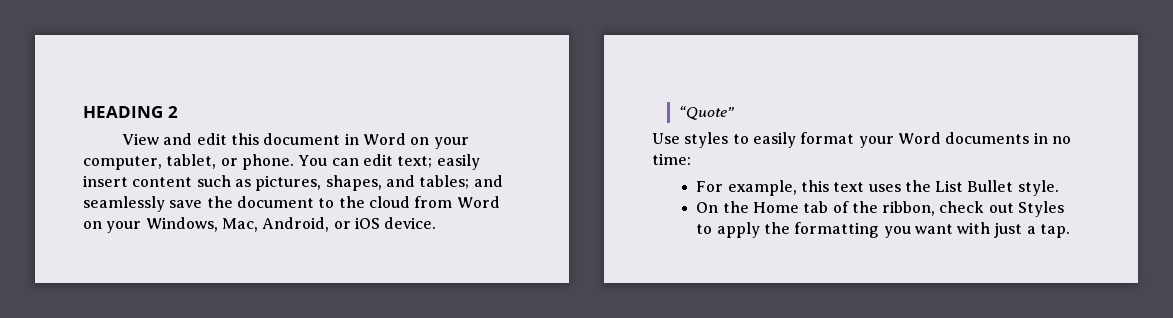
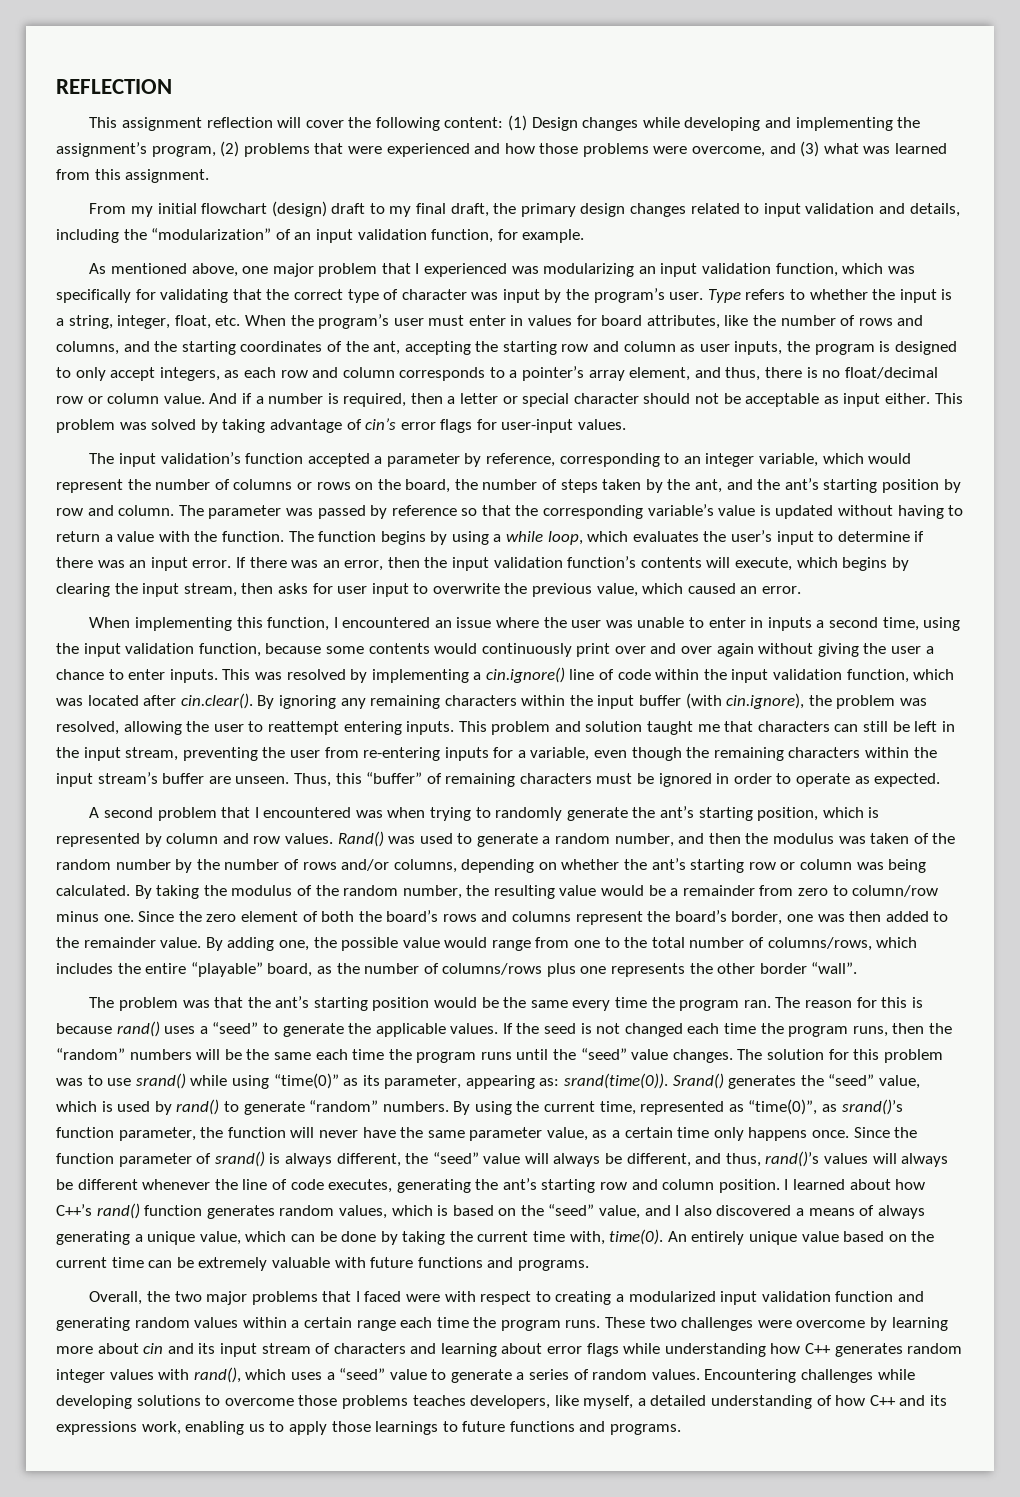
- HEADING 2
- View and edit this document in Word on your computer, tablet, or phone. You can edit text; easily insert content such as pictures, shapes, and tables; and seamlessly save the document to the cloud from Word on your Windows, Mac, Android, or iOS device.
- “Quote”
- Use styles to easily format your Word documents in no time:
- For example, this text uses the List Bullet style.
- On the Home tab of the ribbon, check out Styles to apply the formatting you want with just a tap.
+ REFLECTION
+ This assignment reflection will cover the following content: (1) Design changes while developing and implementing the assignment’s program, (2) problems that were experienced and how those problems were overcome, and (3) what was learned from this assignment.
+ From my initial flowchart (design) draft to my final draft, the primary design changes related to input validation and details, including the “modularization” of an input validation function, for example.
+ As mentioned above, one major problem that I experienced was modularizing an input validation function, which was specifically for validating that the correct type of character was input by the program’s user. Type refers to whether the input is a string, integer, float, etc. When the program’s user must enter in values for board attributes, like the number of rows and columns, and the starting coordinates of the ant, accepting the starting row and column as user inputs, the program is designed to only accept integers, as each row and column corresponds to a pointer’s array element, and thus, there is no float/decimal row or column value. And if a number is required, then a letter or special character should not be acceptable as input either. This problem was solved by taking advantage of cin’s error flags for user-input values.
+ The input validation’s function accepted a parameter by reference, corresponding to an integer variable, which would represent the number of columns or rows on the board, the number of steps taken by the ant, and the ant’s starting position by row and column. The parameter was passed by reference so that the corresponding variable’s value is updated without having to return a value with the function. The function begins by using a while loop, which evaluates the user’s input to determine if there was an input error. If there was an error, then the input validation function’s contents will execute, which begins by clearing the input stream, then asks for user input to overwrite the previous value, which caused an error.
+ When implementing this function, I encountered an issue where the user was unable to enter in inputs a second time, using the input validation function, because some contents would continuously print over and over again without giving the user a chance to enter inputs. This was resolved by implementing a cin.ignore() line of code within the input validation function, which was located after cin.clear(). By ignoring any remaining characters within the input buffer (with cin.ignore), the problem was resolved, allowing the user to reattempt entering inputs. This problem and solution taught me that characters can still be left in the input stream, preventing the user from re-entering inputs for a variable, even though the remaining characters within the input stream’s buffer are unseen. Thus, this “buffer” of remaining characters must be ignored in order to operate as expected.
+ A second problem that I encountered was when trying to randomly generate the ant’s starting position, which is represented by column and row values. Rand() was used to generate a random number, and then the modulus was taken of the random number by the number of rows and/or columns, depending on whether the ant’s starting row or column was being calculated. By taking the modulus of the random number, the resulting value would be a remainder from zero to column/row minus one. Since the zero element of both the board’s rows and columns represent the board’s border, one was then added to the remainder value. By adding one, the possible value would range from one to the total number of columns/rows, which includes the entire “playable” board, as the number of columns/rows plus one represents the other border “wall”.
+ The problem was that the ant’s starting position would be the same every time the program ran. The reason for this is because rand() uses a “seed” to generate the applicable values. If the seed is not changed each time the program runs, then the “random” numbers will be the same each time the program runs until the “seed” value changes. The solution for this problem was to use srand() while using “time(0)” as its parameter, appearing as: srand(time(0)). Srand() generates the “seed” value, which is used by rand() to generate “random” numbers. By using the current time, represented as “time(0)”, as srand()’s function parameter, the function will never have the same parameter value, as a certain time only happens once. Since the function parameter of srand() is always different, the “seed” value will always be different, and thus, rand()’s values will always be different whenever the line of code executes, generating the ant’s starting row and column position. I learned about how C++’s rand() function generates random values, which is based on the “seed” value, and I also discovered a means of always generating a unique value, which can be done by taking the current time with, time(0). An entirely unique value based on the current time can be extremely valuable with future functions and programs.
+ Overall, the two major problems that I faced were with respect to creating a modularized input validation function and generating random values within a certain range each time the program runs. These two challenges were overcome by learning more about cin and its input stream of characters and learning about error flags while understanding how C++ generates random integer values with rand(), which uses a “seed” value to generate a series of random values. Encountering challenges while developing solutions to overcome those problems teaches developers, like myself, a detailed understanding of how C++ and its expressions work, enabling us to apply those learnings to future functions and programs.

